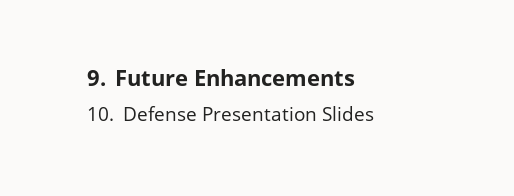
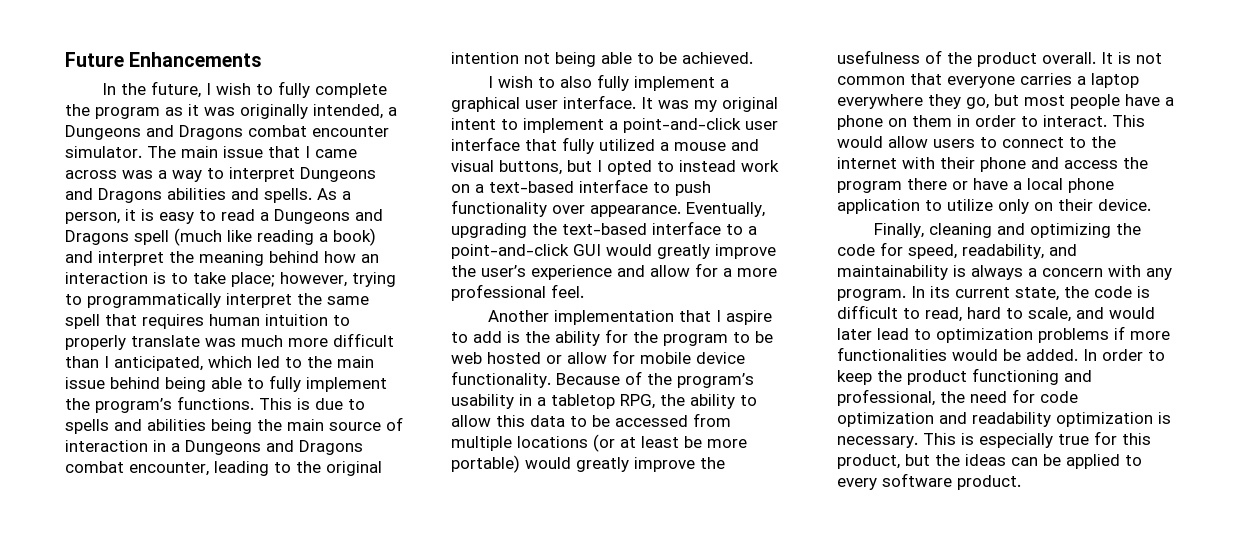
- 9. Future Enhancements
+ Future Enhancements
- 10. Defense Presentation Slides
+ In the future, I wish to fully complete the program as it was originally intended, a Dungeons and Dragons combat encounter simulator. The main issue that I came across was a way to interpret Dungeons and Dragons abilities and spells. As a person, it is easy to read a Dungeons and Dragons spell (much like reading a book) and interpret the meaning behind how an interaction is to take place; however, trying to programmatically interpret the same spell that requires human intuition to properly translate was much more difficult than I anticipated, which led to the main issue behind being able to fully implement the program’s functions. This is due to spells and abilities being the main source of interaction in a Dungeons and Dragons combat encounter, leading to the original intention not being able to be achieved.
+ I wish to also fully implement a graphical user interface. It was my original intent to implement a point-and-click user interface that fully utilized a mouse and visual buttons, but I opted to instead work on a text-based interface to push functionality over appearance. Eventually, upgrading the text-based interface to a point-and-click GUI would greatly improve the user’s experience and allow for a more professional feel.
+ Another implementation that I aspire to add is the ability for the program to be web hosted or allow for mobile device functionality. Because of the program’s usability in a tabletop RPG, the ability to allow this data to be accessed from multiple locations (or at least be more portable) would greatly improve the usefulness of the product overall. It is not common that everyone carries a laptop everywhere they go, but most people have a phone on them in order to interact. This would allow users to connect to the internet with their phone and access the program there or have a local phone application to utilize only on their device.
+ Finally, cleaning and optimizing the code for speed, readability, and maintainability is always a concern with any program. In its current state, the code is difficult to read, hard to scale, and would later lead to optimization problems if more functionalities would be added. In order to keep the product functioning and professional, the need for code optimization and readability optimization is necessary. This is especially true for this product, but the ideas can be applied to every software product.

